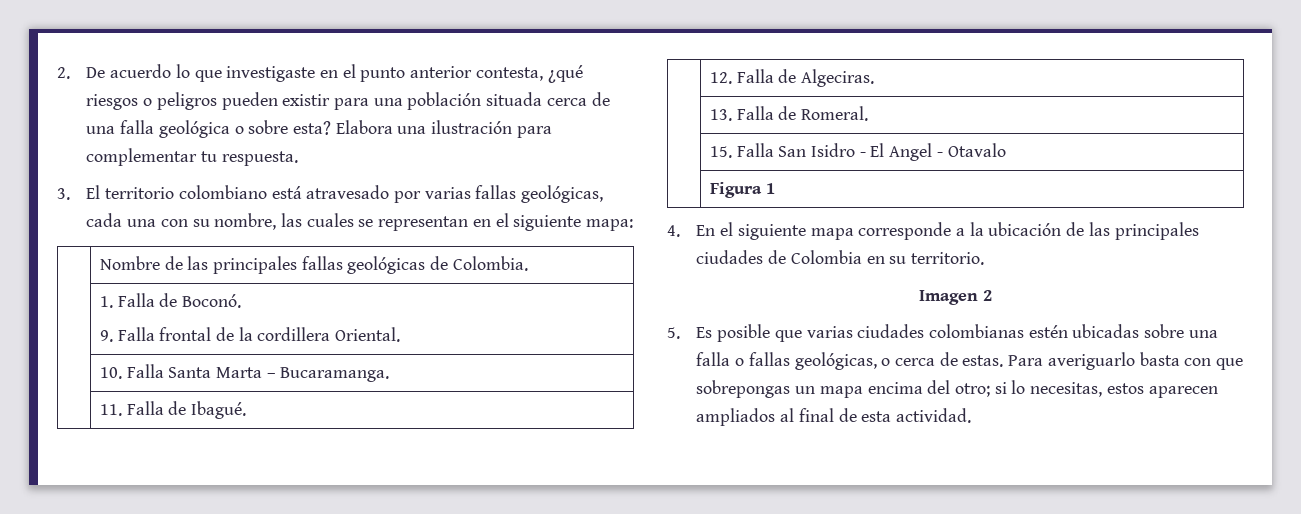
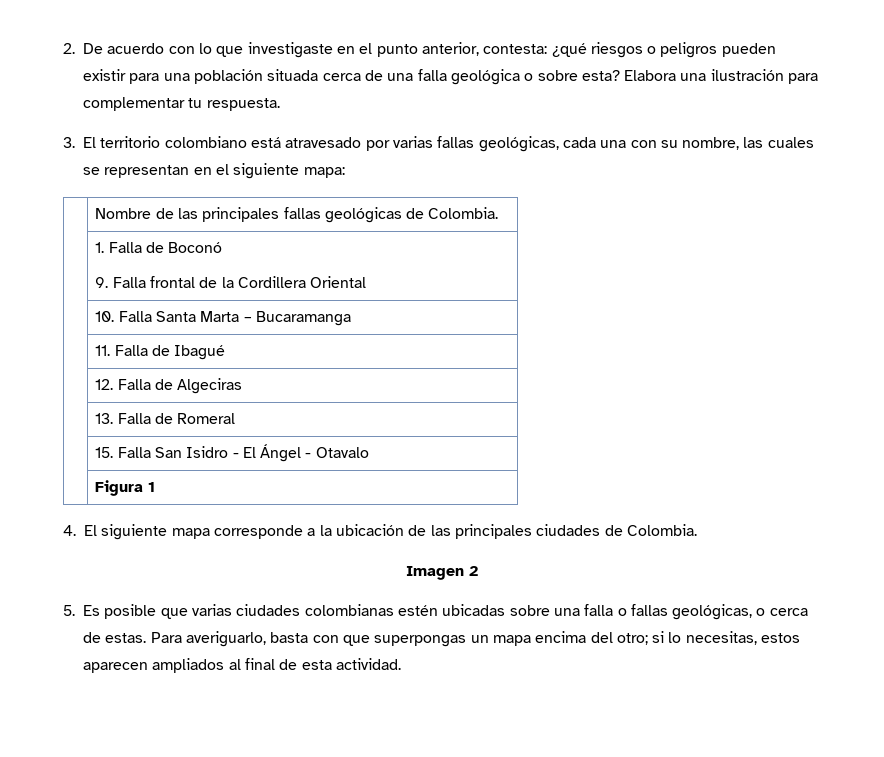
- 2. De acuerdo lo que investigaste en el punto anterior contesta, ¿qué riesgos o peligros pueden existir para una población situada cerca de una falla geológica o sobre esta?
+ 2. De acuerdo con lo que investigaste en el punto anterior, contesta: ¿qué riesgos o peligros pueden existir para una población situada cerca de una falla geológica o sobre esta?
- | 1. Falla de Boconó.
- 9. Falla frontal de la cordillera Oriental.
+ | 1. Falla de Boconó
+ 9. Falla frontal de la Cordillera Oriental
- | 10. Falla Santa Marta – Bucaramanga.
+ | 10. Falla Santa Marta – Bucaramanga
- | 11. Falla de Ibagué.
+ | 11. Falla de Ibagué
- | 12. Falla de Algeciras.
+ | 12. Falla de Algeciras
- | 13. Falla de Romeral.
+ | 13. Falla de Romeral
- | 15. Falla San Isidro - El Angel - Otavalo
+ | 15. Falla San Isidro - El Ángel - Otavalo
- 4. En el siguiente mapa corresponde a la ubicación de las principales ciudades de Colombia en su territorio.
+ 4. El siguiente mapa corresponde a la ubicación de las principales ciudades de Colombia.
- Para averiguarlo basta con que sobrepongas un mapa encima del otro; si lo necesitas, estos aparecen ampliados al final de esta actividad.
+ Para averiguarlo, basta con que superpongas un mapa encima del otro; si lo necesitas, estos aparecen ampliados al final de esta actividad.

